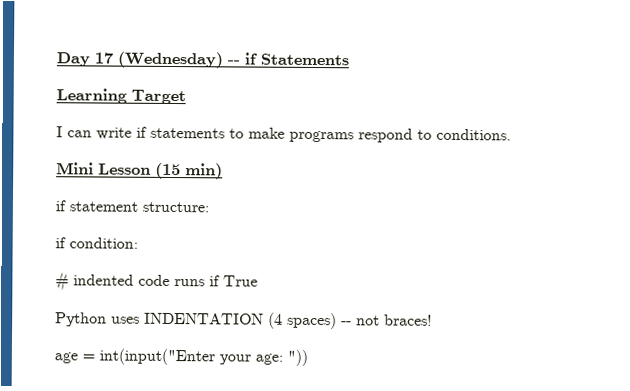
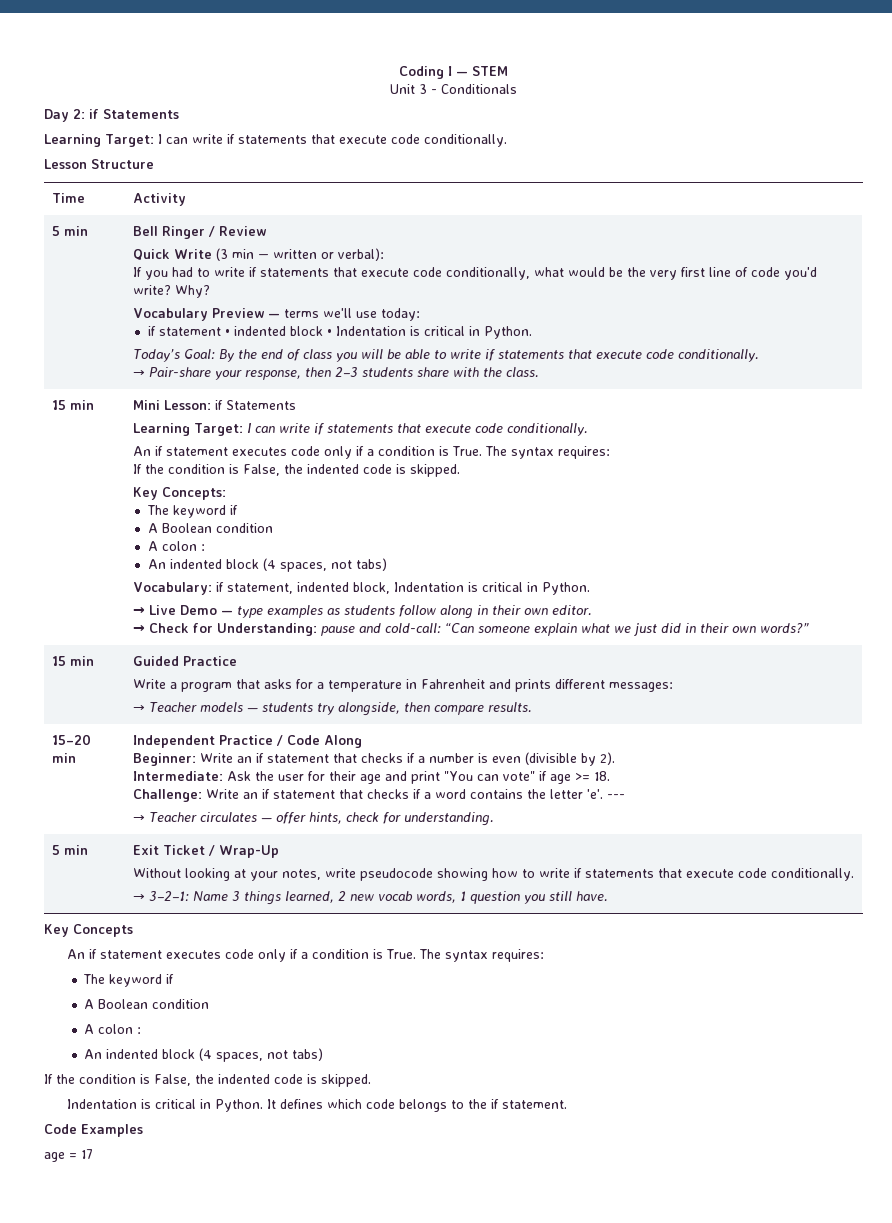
- Day 17 (Wednesday) -- if Statements
- Learning Target
- I can write if statements to make programs respond to conditions.
- Mini Lesson (15 min)
- if statement structure:
- if condition:
- # indented code runs if True
- Python uses INDENTATION (4 spaces) -- not braces!
- age = int(input("Enter your age: "))
+ Coding I — STEM
+ Unit 3 - Conditionals
+ Day 2: if Statements
+ Learning Target: I can write if statements that execute code conditionally.
+ Lesson Structure
+ Time | Activity
+ 5 min | Bell Ringer / Review
+ Quick Write (3 min — written or verbal):
+ If you had to write if statements that execute code conditionally, what would be the very first line of code you'd write? Why?
+ Vocabulary Preview — terms we'll use today:
+ if statement • indented block • Indentation is critical in Python.
+ Today’s Goal: By the end of class you will be able to write if statements that execute code conditionally.
+ → Pair-share your response, then 2–3 students share with the class.
+ 15 min | Mini Lesson: if Statements
+ Learning Target: I can write if statements that execute code conditionally.
+ An if statement executes code only if a condition is True. The syntax requires:
+ If the condition is False, the indented code is skipped.
+ Key Concepts:
+ The keyword if
+ A Boolean condition
+ A colon :
+ An indented block (4 spaces, not tabs)
+ Vocabulary: if statement, indented block, Indentation is critical in Python.
+ → Live Demo — type examples as students follow along in their own editor.
+ → Check for Understanding: pause and cold-call: “Can someone explain what we just did in their own words?”
+ 15 min | Guided Practice
+ Write a program that asks for a temperature in Fahrenheit and prints different messages:
+ → Teacher models — students try alongside, then compare results.
+ 15–20 min | Independent Practice / Code Along
+ Beginner: Write an if statement that checks if a number is even (divisible by 2).
+ Intermediate: Ask the user for their age and print "You can vote" if age >= 18.
+ Challenge: Write an if statement that checks if a word contains the letter 'e'. ---
+ → Teacher circulates — offer hints, check for understanding.
+ 5 min | Exit Ticket / Wrap-Up
+ Without looking at your notes, write pseudocode showing how to write if statements that execute code conditionally.
+ → 3–2–1: Name 3 things learned, 2 new vocab words, 1 question you still have.
+ Key Concepts
+ An if statement executes code only if a condition is True. The syntax requires:
+ The keyword if
+ A Boolean condition
+ A colon :
+ An indented block (4 spaces, not tabs)
+ If the condition is False, the indented code is skipped.
+ Indentation is critical in Python. It defines which code belongs to the if statement.
+ Code Examples
+ age = 17

